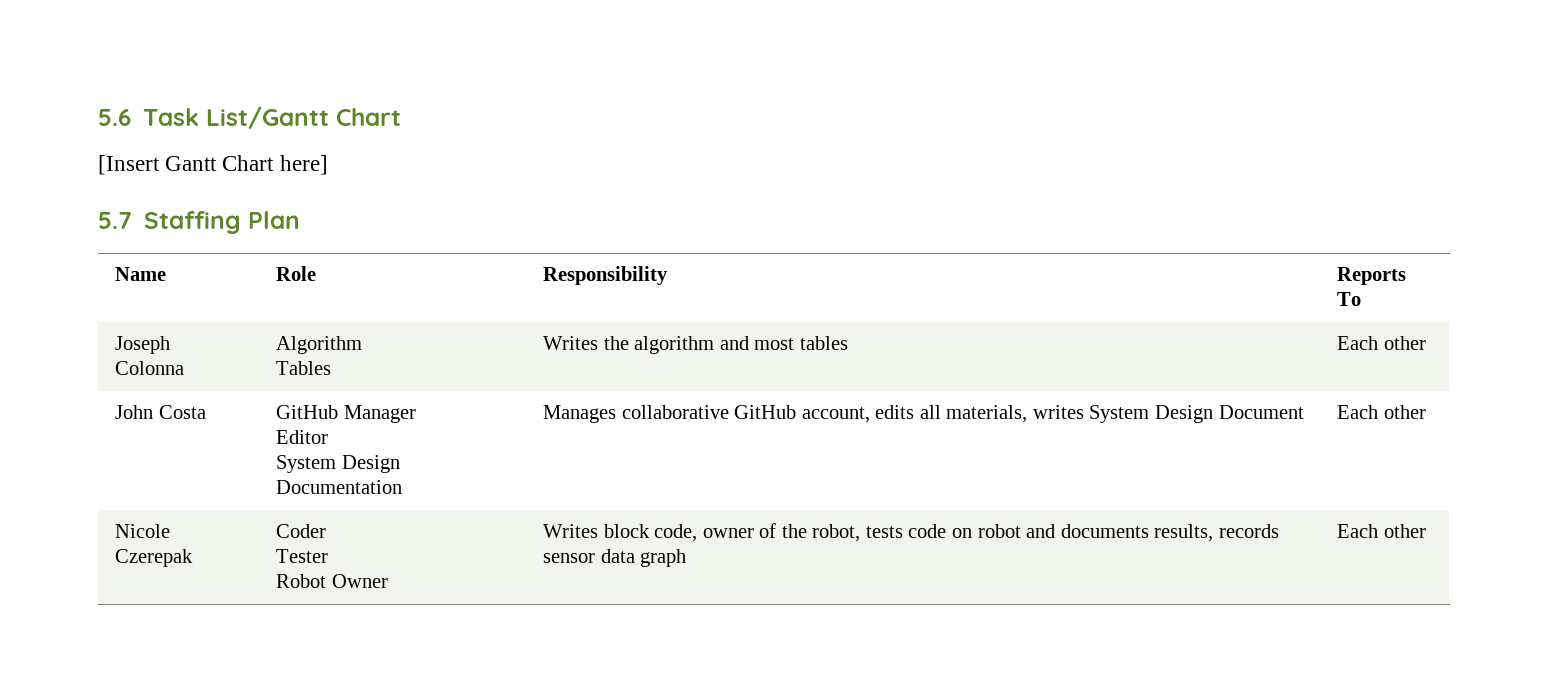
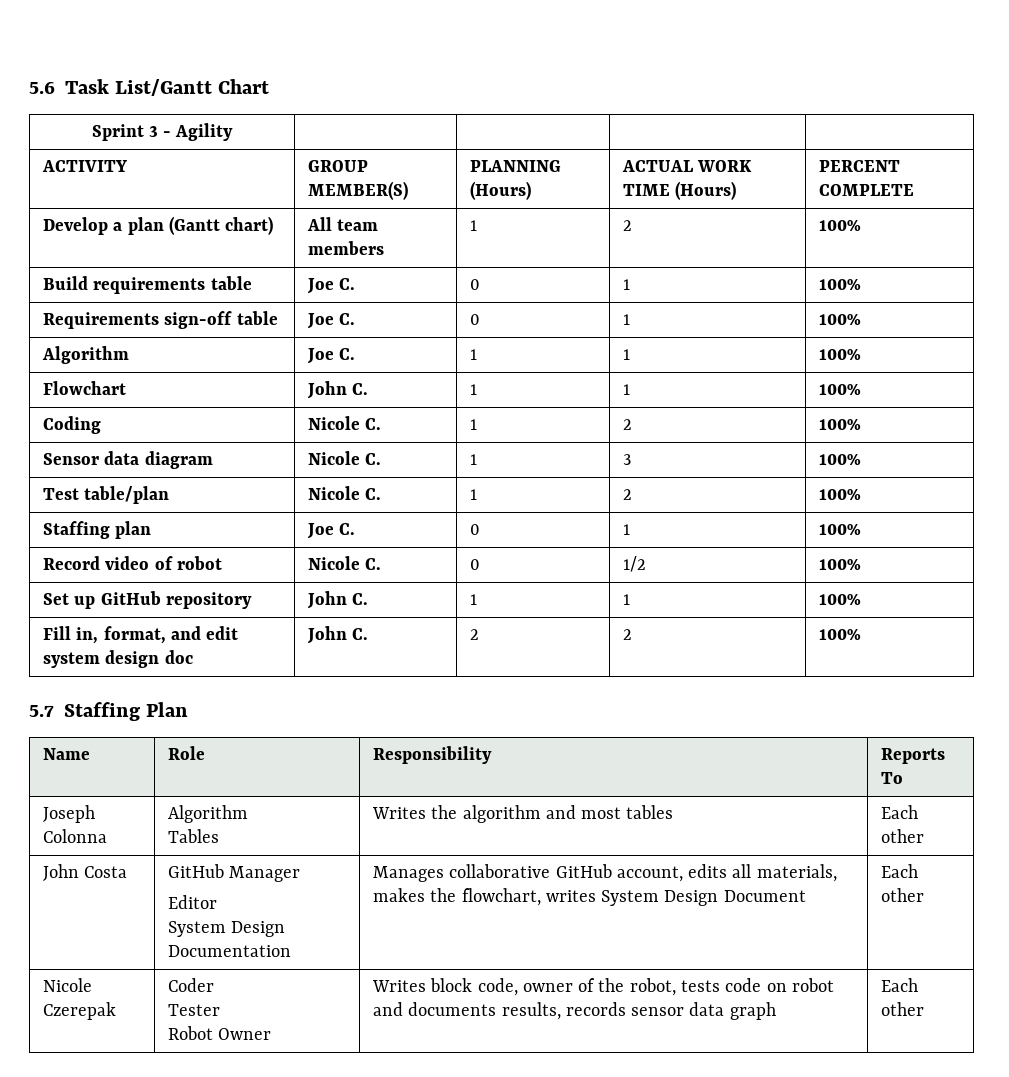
- [Insert Gantt Chart here]
+ Sprint 3 - Agility | | | |
+ ACTIVITY | GROUP MEMBER(S) | PLANNING (Hours) | ACTUAL WORK TIME (Hours) | PERCENT COMPLETE
+ Develop a plan (Gantt chart) | All team members | 1 | 2 | 100%
+ Build requirements table | Joe C. | 0 | 1 | 100%
+ Requirements sign-off table | Joe C. | 0 | 1 | 100%
+ Algorithm | Joe C. | 1 | 1 | 100%
+ Flowchart | John C. | 1 | 1 | 100%
+ Coding | Nicole C. | 1 | 2 | 100%
+ Sensor data diagram | Nicole C. | 1 | 3 | 100%
+ Test table/plan | Nicole C. | 1 | 2 | 100%
+ Staffing plan | Joe C. | 0 | 1 | 100%
+ Record video of robot | Nicole C. | 0 | 1/2 | 100%
+ Set up GitHub repository | John C. | 1 | 1 | 100%
+ Fill in, format, and edit system design doc | John C. | 2 | 2 | 100%
  John Costa | GitHub Manager
  Editor
- System Design Documentation | Manages collaborative GitHub account, edits all materials, writes System Design Document | Each other
+ System Design Documentation | Manages collaborative GitHub account, edits all materials, makes the flowchart, writes System Design Document | Each other

